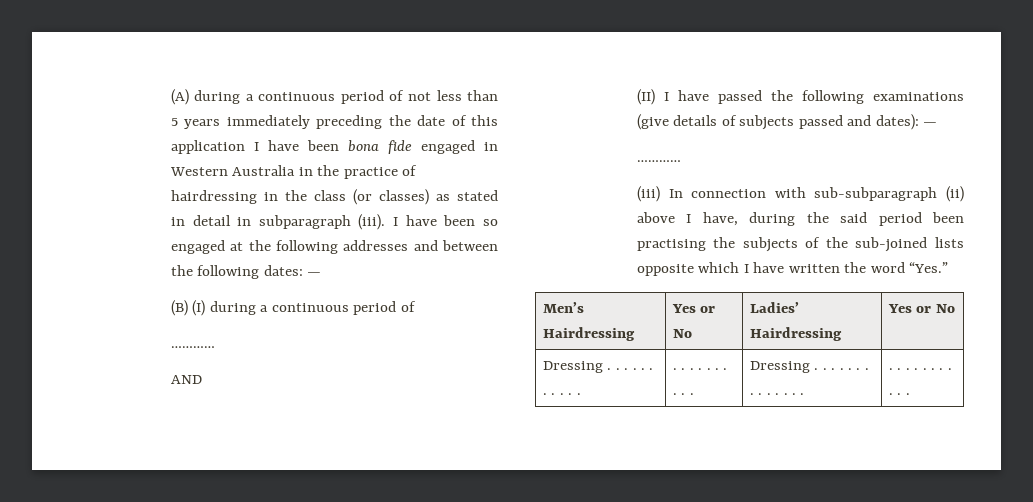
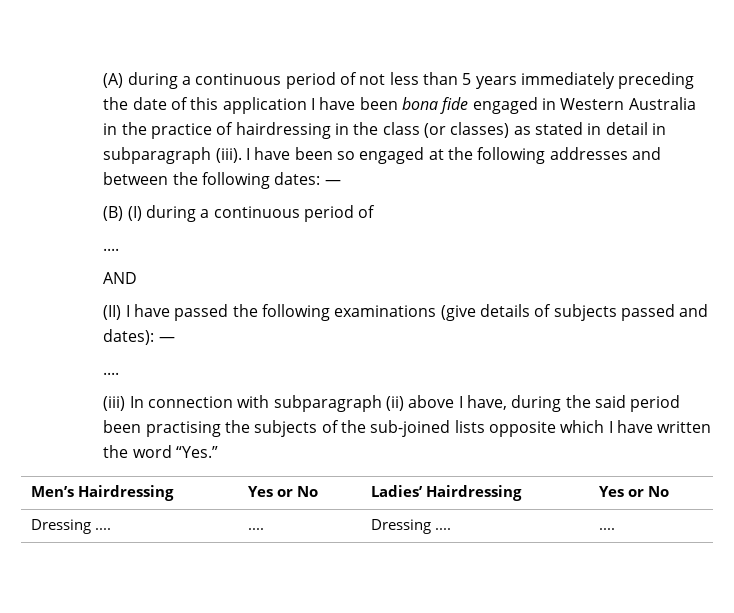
  (B) (I) during a continuous period of
- …………
+ ....
  (II) I have passed the following examinations (give details of subjects passed and dates): —
- …………
+ ....
- (iii) In connection with sub-subparagraph (ii) above I have, during the said period been practising the subjects of the sub-joined lists opposite which I have written the word “Yes.”
+ (iii) In connection with subparagraph (ii) above I have, during the said period been practising the subjects of the sub-joined lists opposite which I have written the word “Yes.”
- Dressing . . . . . . . . . . . | . . . . . . . . . . | Dressing . . . . . . . . . . . . . . | . . . . . . . . . . .
+ Dressing .... | .... | Dressing .... | ....

